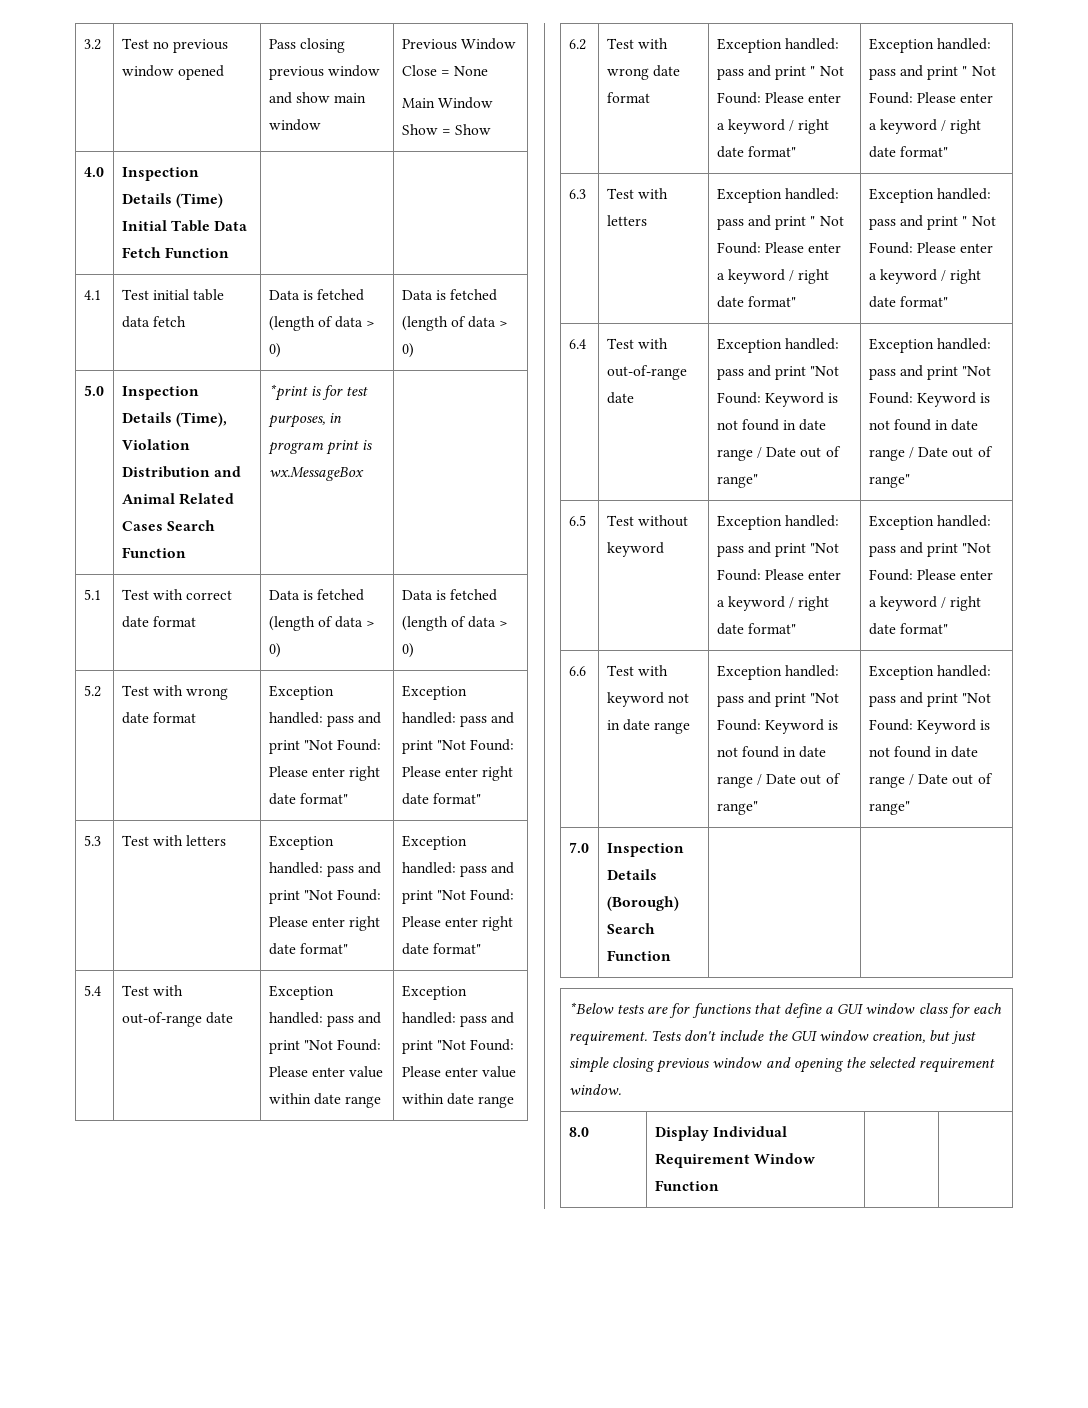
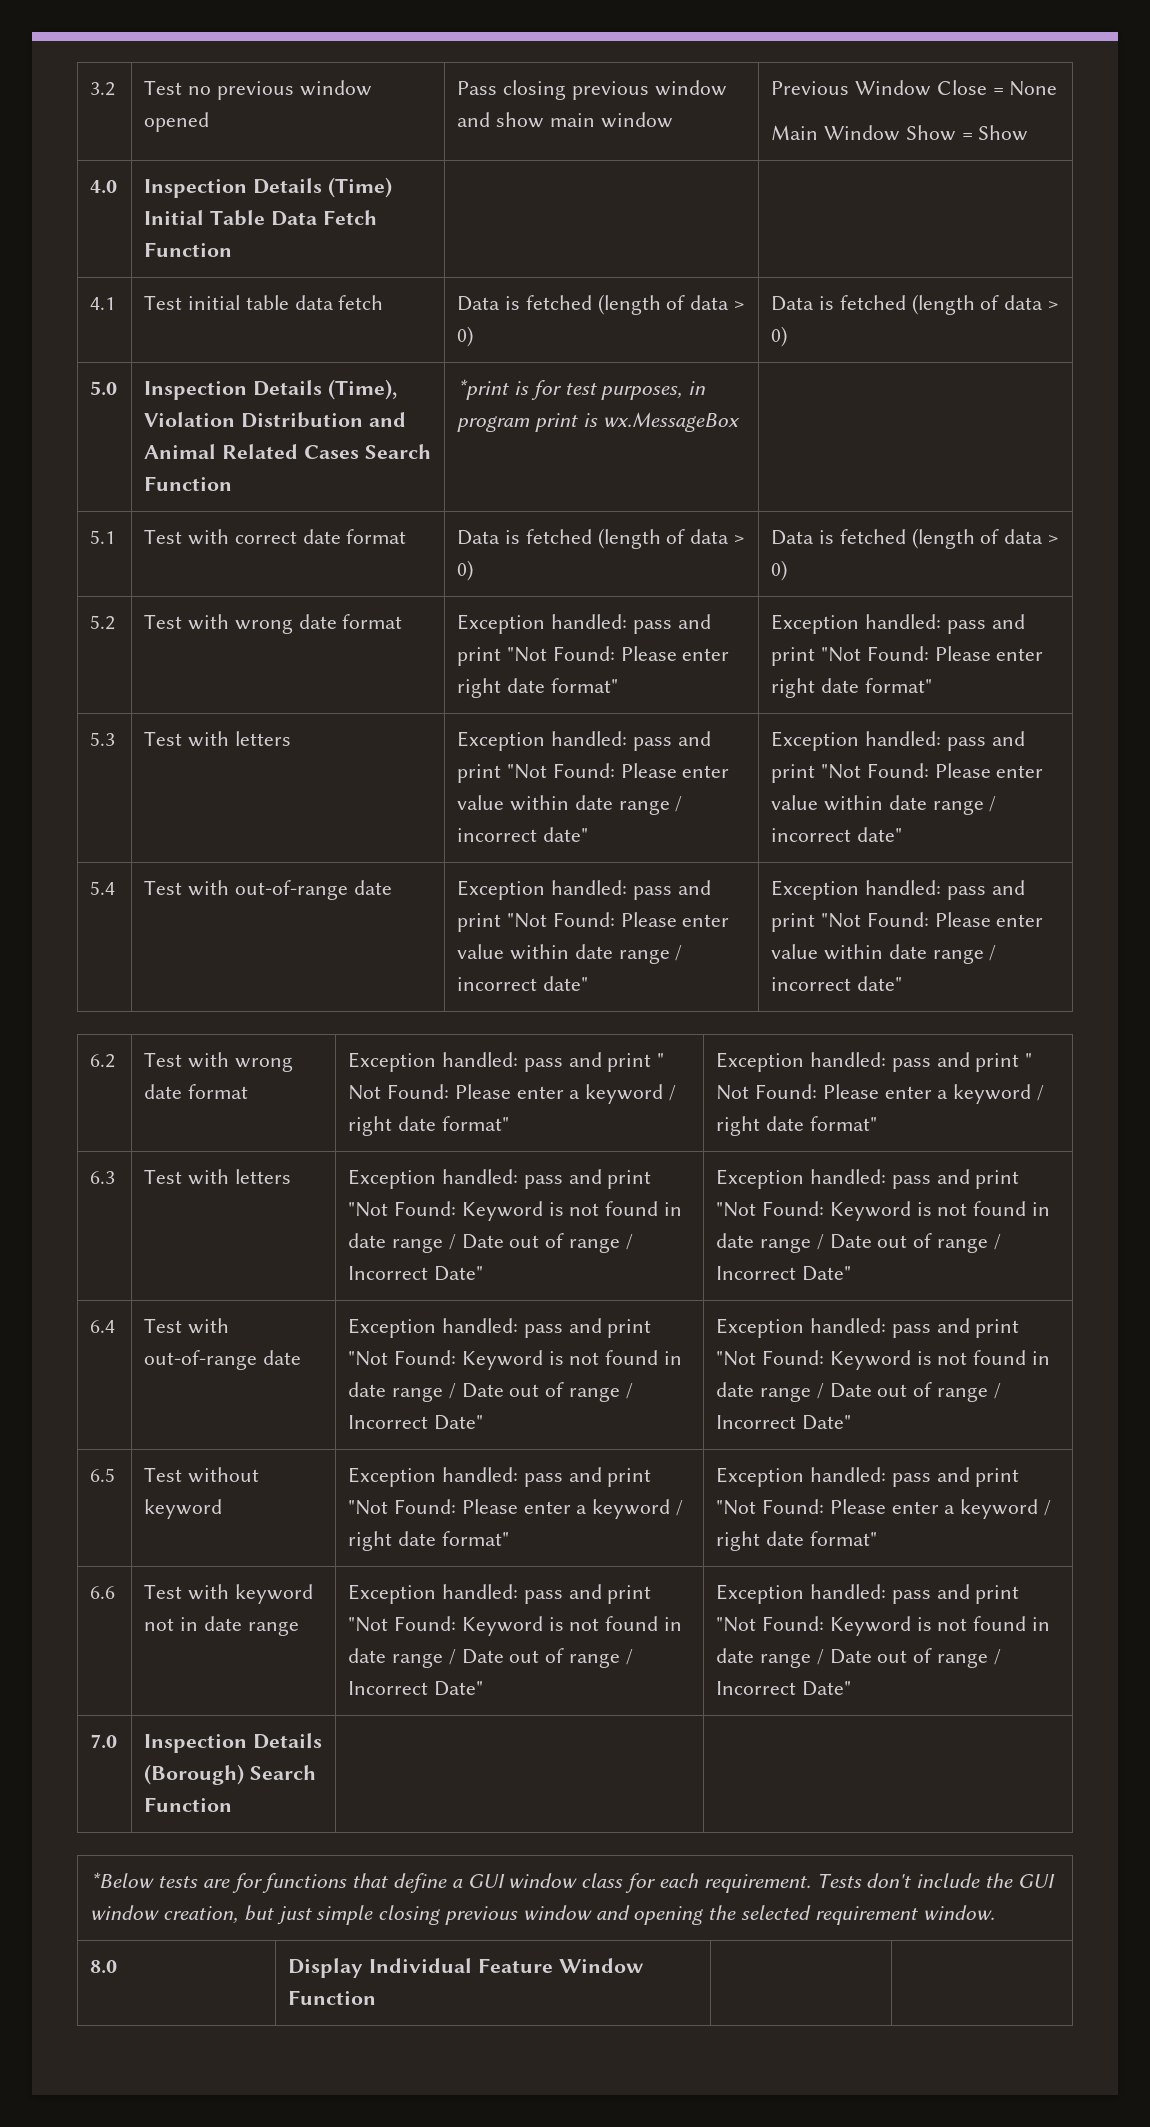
- 5.3 | Test with letters | Exception handled: pass and print "Not Found: Please enter right date format" | Exception handled: pass and print "Not Found: Please enter right date format"
+ 5.3 | Test with letters | Exception handled: pass and print "Not Found: Please enter value within date range / incorrect date" | Exception handled: pass and print "Not Found: Please enter value within date range / incorrect date"
- 5.4 | Test with out-of-range date | Exception handled: pass and print "Not Found: Please enter value within date range | Exception handled: pass and print "Not Found: Please enter value within date range
+ 5.4 | Test with out-of-range date | Exception handled: pass and print "Not Found: Please enter value within date range / incorrect date" | Exception handled: pass and print "Not Found: Please enter value within date range / incorrect date"
- Test with letters | Exception handled: pass and print " Not Found: Please enter a keyword / right date format" | Exception handled: pass and print " Not Found: Please enter a keyword / right date format"
+ Test with letters | Exception handled: pass and print "Not Found: Keyword is not found in date range / Date out of range / Incorrect Date" | Exception handled: pass and print "Not Found: Keyword is not found in date range / Date out of range / Incorrect Date"
- Test with out-of-range date | Exception handled: pass and print "Not Found: Keyword is not found in date range / Date out of range" | Exception handled: pass and print "Not Found: Keyword is not found in date range / Date out of range"
+ Test with out-of-range date | Exception handled: pass and print "Not Found: Keyword is not found in date range / Date out of range / Incorrect Date" | Exception handled: pass and print "Not Found: Keyword is not found in date range / Date out of range / Incorrect Date"
- Test with keyword not in date range | Exception handled: pass and print "Not Found: Keyword is not found in date range / Date out of range" | Exception handled: pass and print "Not Found: Keyword is not found in date range / Date out of range"
+ Test with keyword not in date range | Exception handled: pass and print "Not Found: Keyword is not found in date range / Date out of range / Incorrect Date" | Exception handled: pass and print "Not Found: Keyword is not found in date range / Date out of range / Incorrect Date"
- 8.0 | Display Individual Requirement Window Function | |
+ 8.0 | Display Individual Feature Window Function | |

